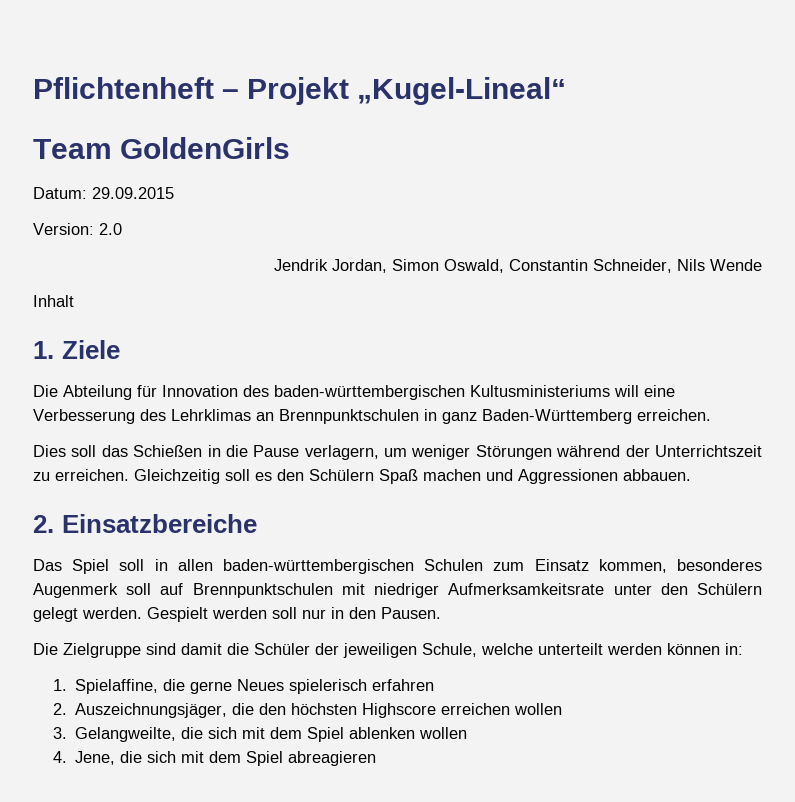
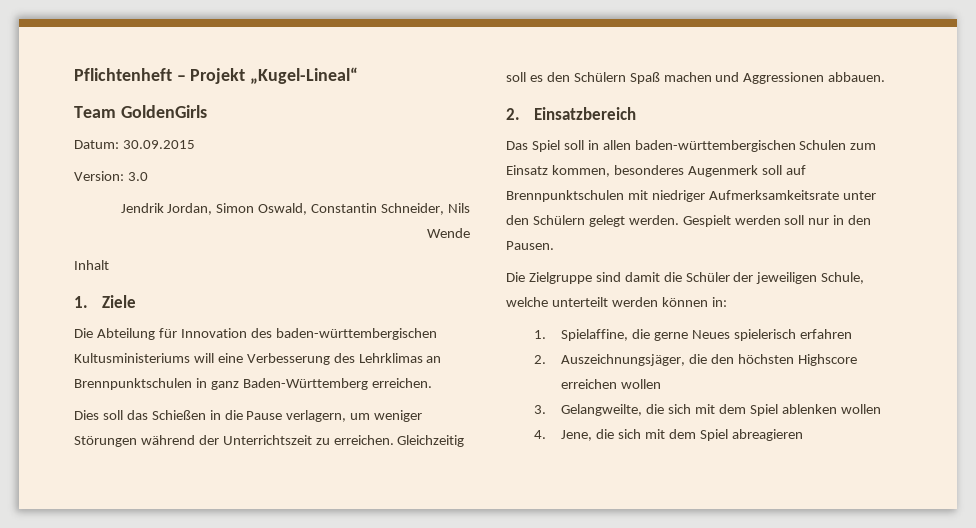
- Datum: 29.09.2015
+ Datum: 30.09.2015
- Version: 2.0
+ Version: 3.0
- 2. Einsatzbereiche
+ 2. Einsatzbereich

